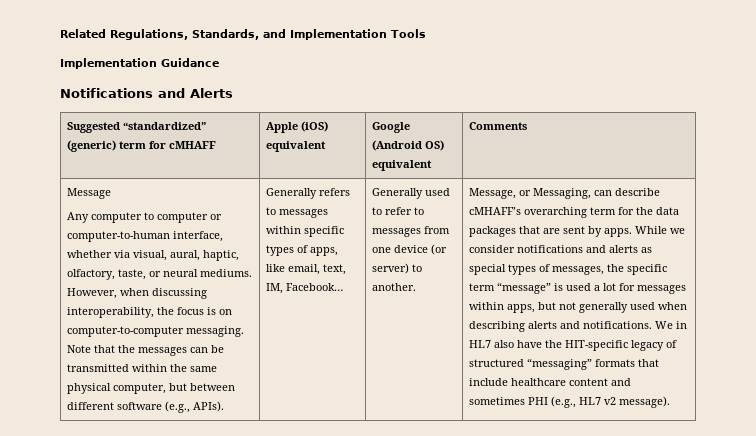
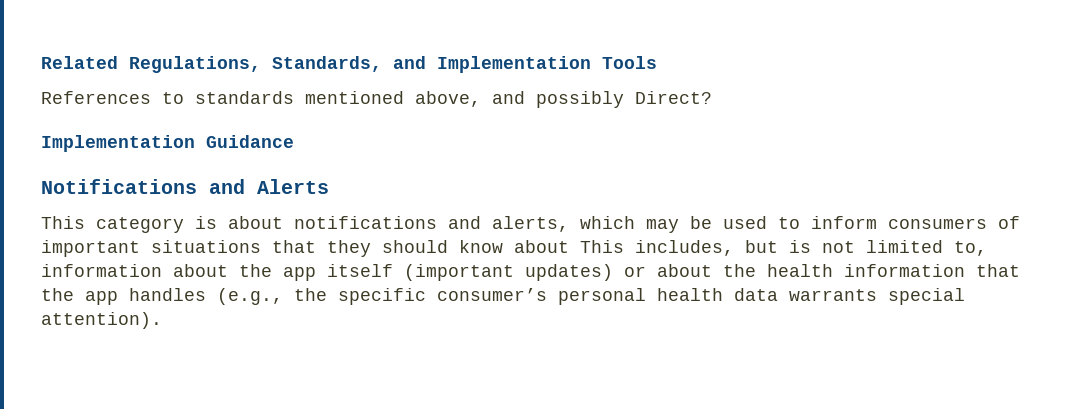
+ References to standards mentioned above, and possibly Direct?
- Suggested “standardized” (generic) term for cMHAFF | Apple (iOS) equivalent | Google (Android OS) equivalent | Comments
- Message
- Any computer to computer or computer-to-human interface, whether via visual, aural, haptic, olfactory, taste, or neural mediums. However, when discussing interoperability, the focus is on computer-to-computer messaging. Note that the messages can be transmitted within the same physical computer, but between different software (e.g., APIs). | Generally refers to messages within specific types of apps, like email, text, IM, Facebook… | Generally used to refer to messages from one device (or server) to another. | Message, or Messaging, can describe cMHAFF’s overarching term for the data packages that are sent by apps. While we consider notifications and alerts as special types of messages, the specific term “message” is used a lot for messages within apps, but not generally used when describing alerts and notifications. We in HL7 also have the HIT-specific legacy of structured “messaging” formats that include healthcare content and sometimes PHI (e.g., HL7 v2 message).
+ This category is about notifications and alerts, which may be used to inform consumers of important situations that they should know about This includes, but is not limited to, information about the app itself (important updates) or about the health information that the app handles (e.g., the specific consumer’s personal health data warrants special attention).

